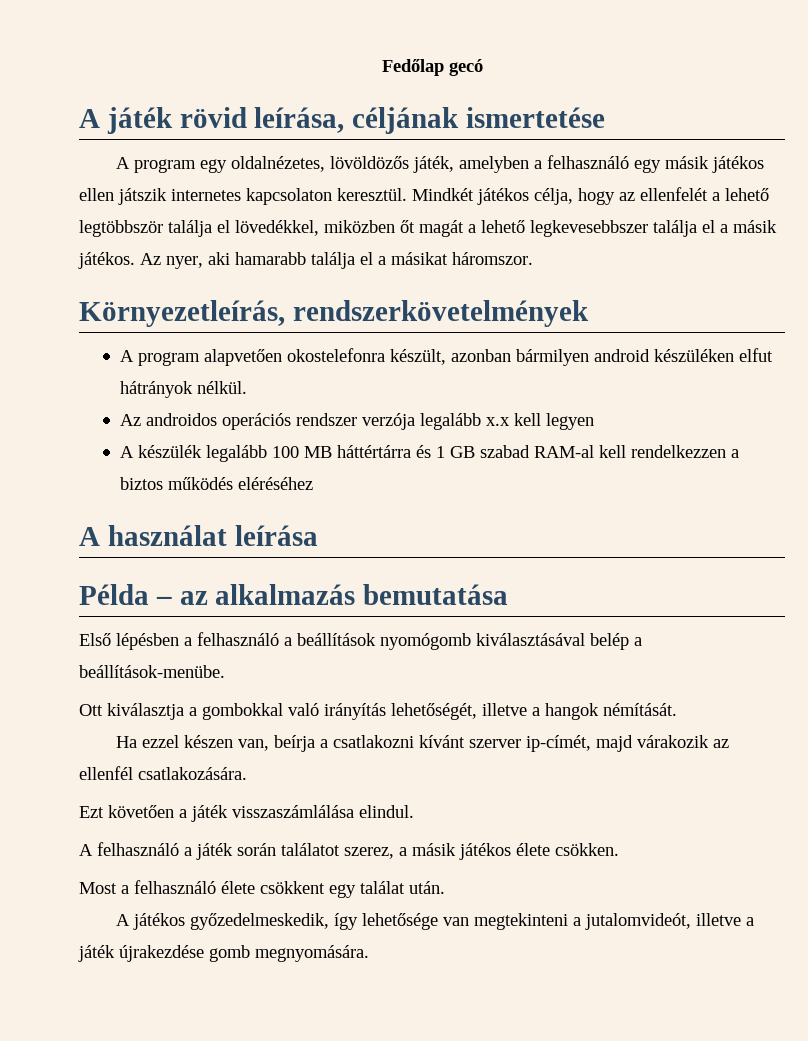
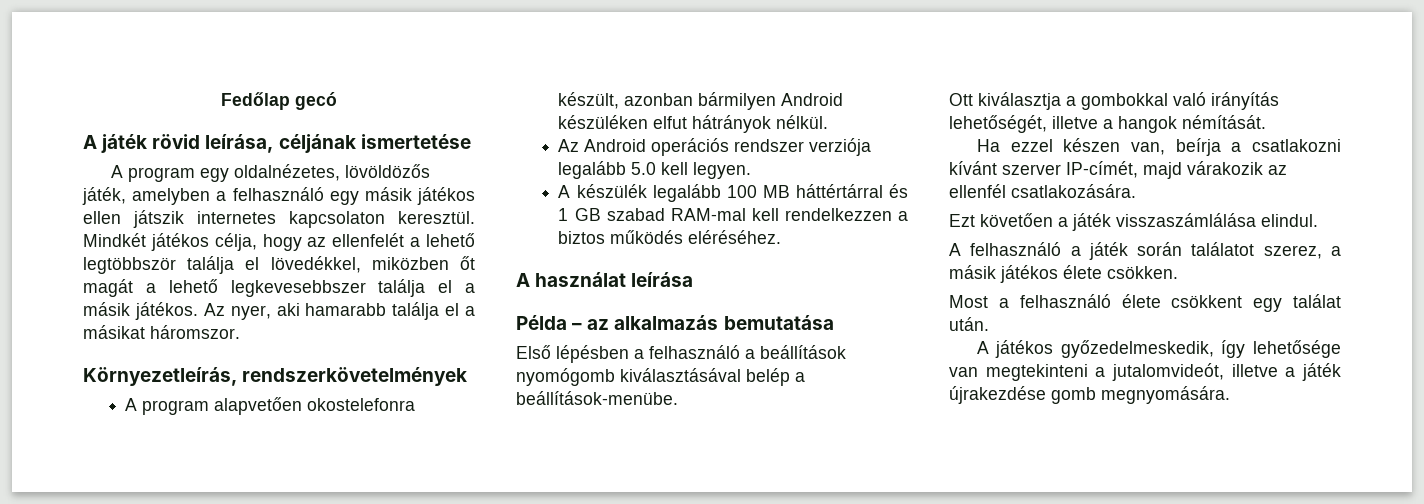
- A program alapvetően okostelefonra készült, azonban bármilyen android készüléken elfut hátrányok nélkül.
+ A program alapvetően okostelefonra készült, azonban bármilyen Android készüléken elfut hátrányok nélkül.
- Az androidos operációs rendszer verzója legalább x.x kell legyen
+ Az Android operációs rendszer verziója legalább 5.0 kell legyen.
- A készülék legalább 100 MB háttértárra és 1 GB szabad RAM-al kell rendelkezzen a biztos működés eléréséhez
+ A készülék legalább 100 MB háttértárral és 1 GB szabad RAM-mal kell rendelkezzen a biztos működés eléréséhez.
- Ha ezzel készen van, beírja a csatlakozni kívánt szerver ip-címét, majd várakozik az ellenfél csatlakozására.
+ Ha ezzel készen van, beírja a csatlakozni kívánt szerver IP-címét, majd várakozik az ellenfél csatlakozására.

